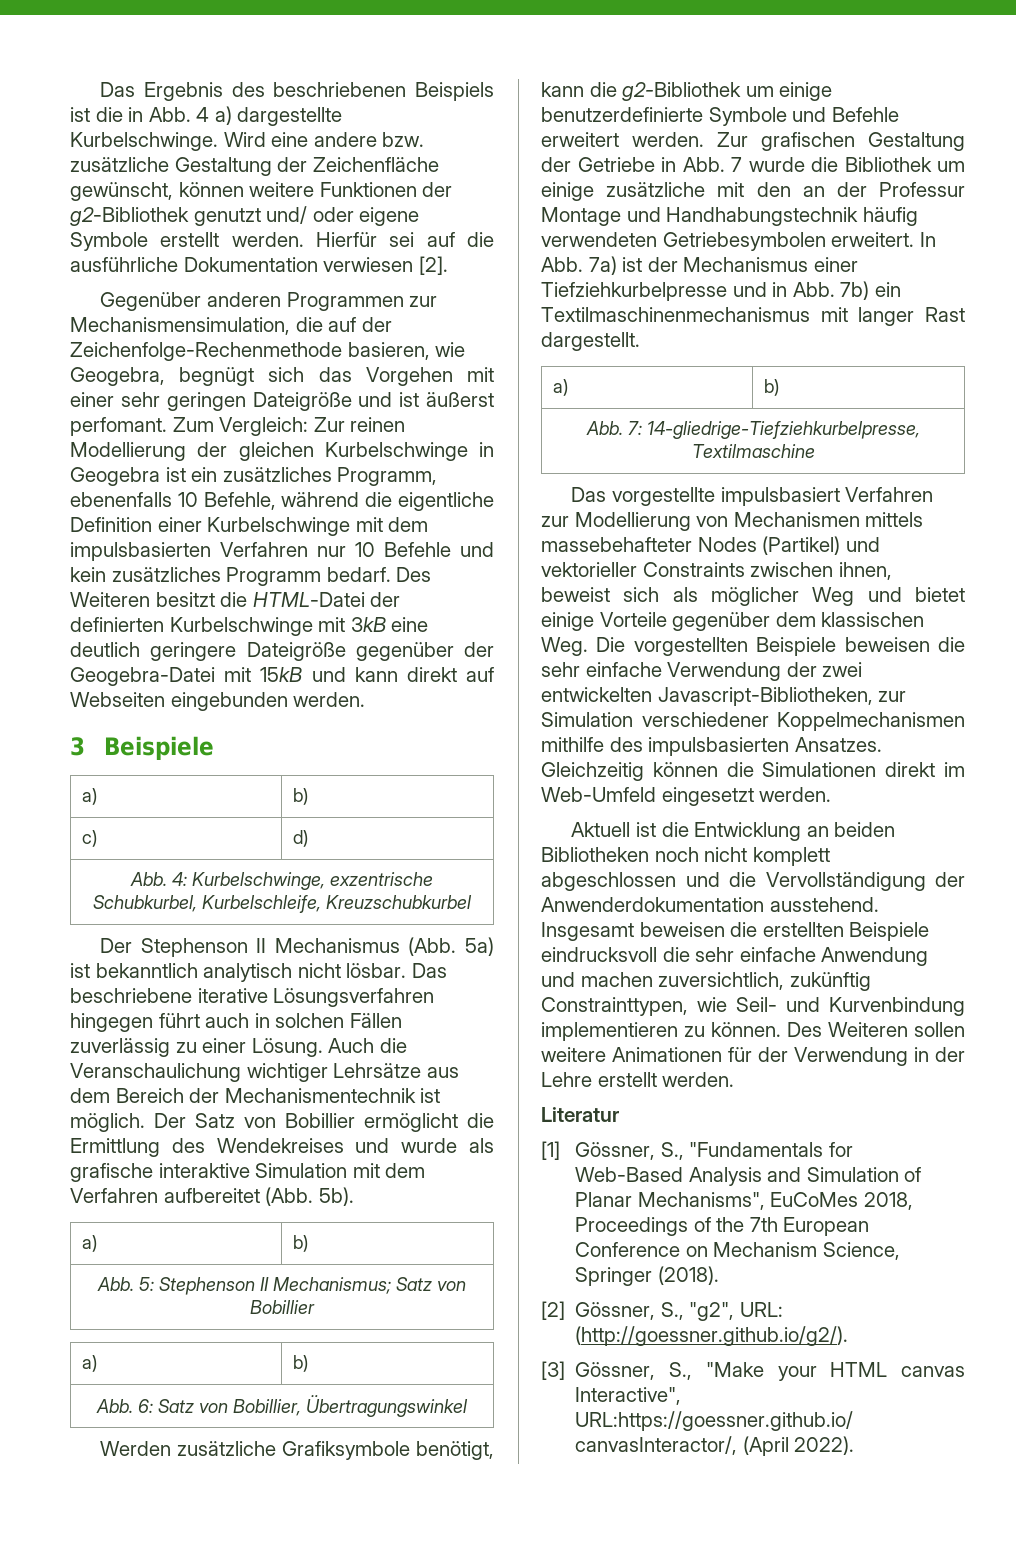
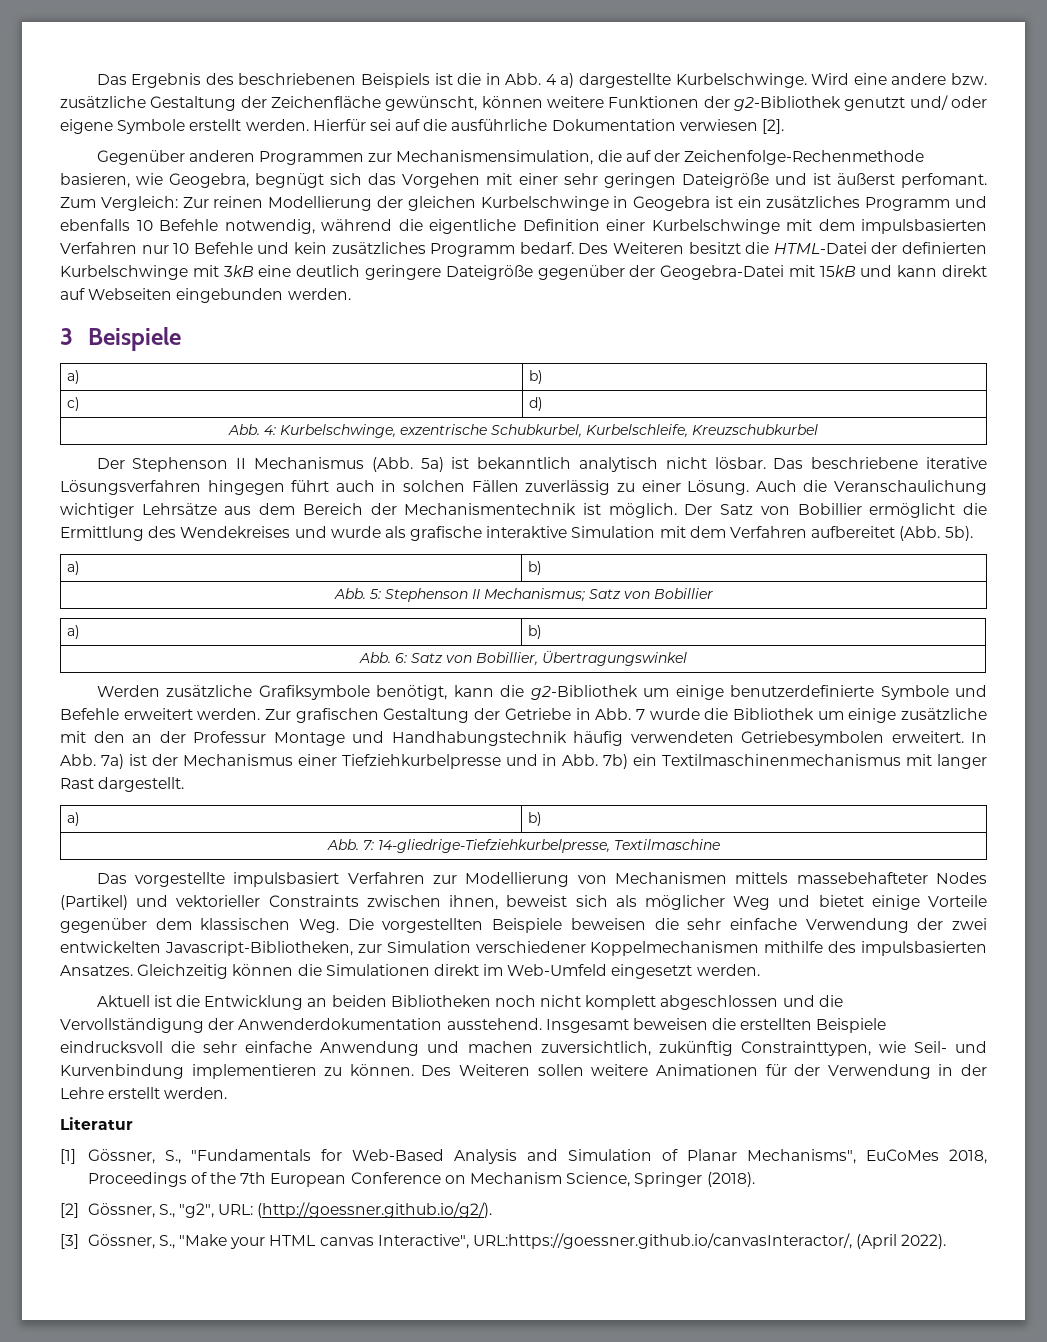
- Zum Vergleich: Zur reinen Modellierung der gleichen Kurbelschwinge in Geogebra ist ein zusätzliches Programm, ebenenfalls 10 Befehle, während die eigentliche Definition einer Kurbelschwinge mit dem impulsbasierten Verfahren nur 10 Befehle und kein zusätzliches Programm bedarf.
+ Zum Vergleich: Zur reinen Modellierung der gleichen Kurbelschwinge in Geogebra ist ein zusätzliches Programm und ebenfalls 10 Befehle notwendig, während die eigentliche Definition einer Kurbelschwinge mit dem impulsbasierten Verfahren nur 10 Befehle und kein zusätzliches Programm bedarf.

